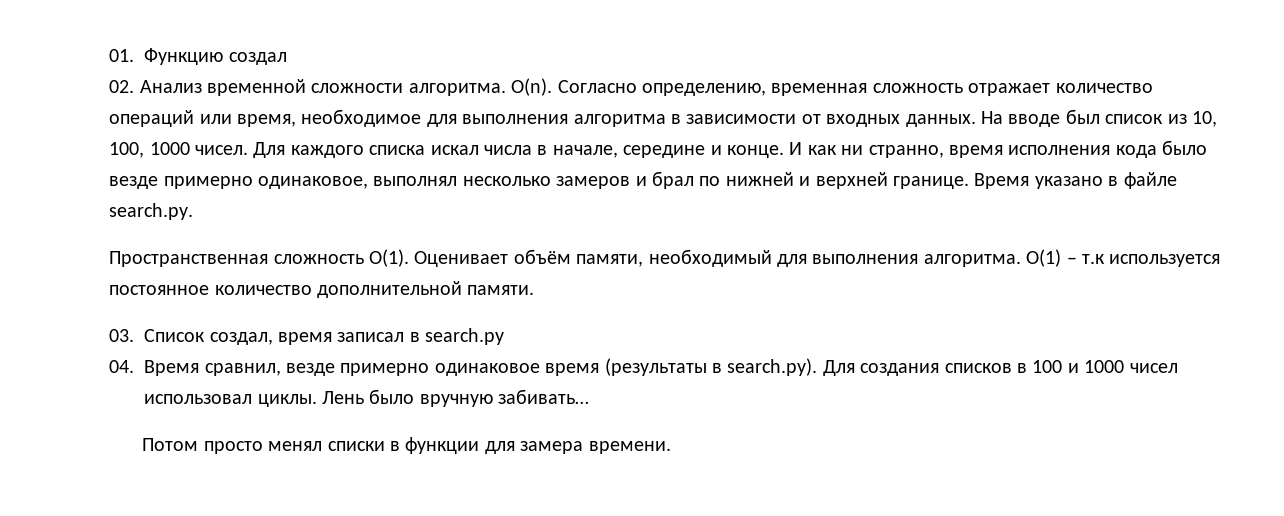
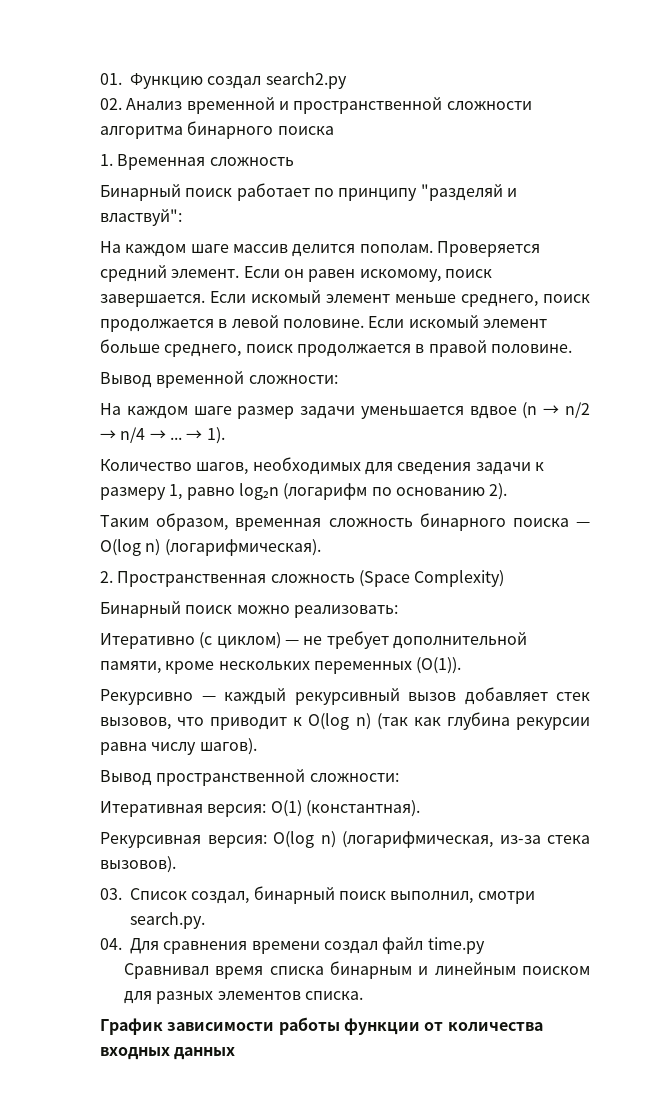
- 01. Функцию создал
+ 01. Функцию создал search2.py
- 02. Анализ временной сложности алгоритма. O(n). Согласно определению, временная сложность отражает количество операций или время, необходимое для выполнения алгоритма в зависимости от входных данных. На вводе был список из 10, 100, 1000 чисел. Для каждого списка искал числа в начале, середине и конце. И как ни странно, время исполнения кода было везде примерно одинаковое, выполнял несколько замеров и брал по нижней и верхней границе. Время указано в файле search.py.
- Пространственная сложность O(1). Оценивает объём памяти, необходимый для выполнения алгоритма. О(1) – т.к используется постоянное количество дополнительной памяти.
- 03. Список создал, время записал в search.py
- 04. Время сравнил, везде примерно одинаковое время (результаты в search.py). Для создания списков в 100 и 1000 чисел использовал циклы. Лень было вручную забивать…
- Потом просто менял списки в функции для замера времени.
+ 02. Анализ временной и пространственной сложности алгоритма бинарного поиска
+ 1. Временная сложность
+ Бинарный поиск работает по принципу "разделяй и властвуй":
+ На каждом шаге массив делится пополам. Проверяется средний элемент. Если он равен искомому, поиск завершается. Если искомый элемент меньше среднего, поиск продолжается в левой половине. Если искомый элемент больше среднего, поиск продолжается в правой половине.
+ Вывод временной сложности:
+ На каждом шаге размер задачи уменьшается вдвое (n → n/2 → n/4 → ... → 1).
+ Количество шагов, необходимых для сведения задачи к размеру 1, равно log₂n (логарифм по основанию 2).
+ Таким образом, временная сложность бинарного поиска — O(log n) (логарифмическая).
+ 2. Пространственная сложность (Space Complexity)
+ Бинарный поиск можно реализовать:
+ Итеративно (с циклом) — не требует дополнительной памяти, кроме нескольких переменных (O(1)).
+ Рекурсивно — каждый рекурсивный вызов добавляет стек вызовов, что приводит к O(log n) (так как глубина рекурсии равна числу шагов).
+ Вывод пространственной сложности:
+ Итеративная версия: O(1) (константная).
+ Рекурсивная версия: O(log n) (логарифмическая, из-за стека вызовов).
+ 03. Список создал, бинарный поиск выполнил, смотри search.py.
+ 04. Для сравнения времени создал файл time.py
+ Сравнивал время списка бинарным и линейным поиском для разных элементов списка.
+ График зависимости работы функции от количества входных данных

